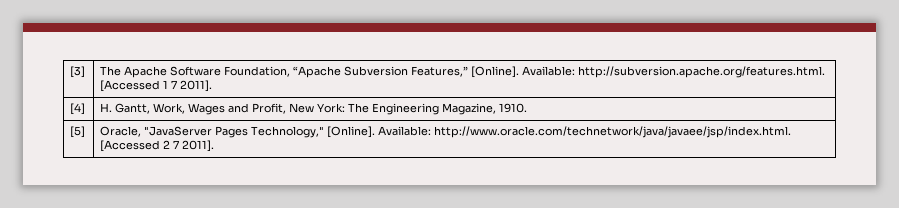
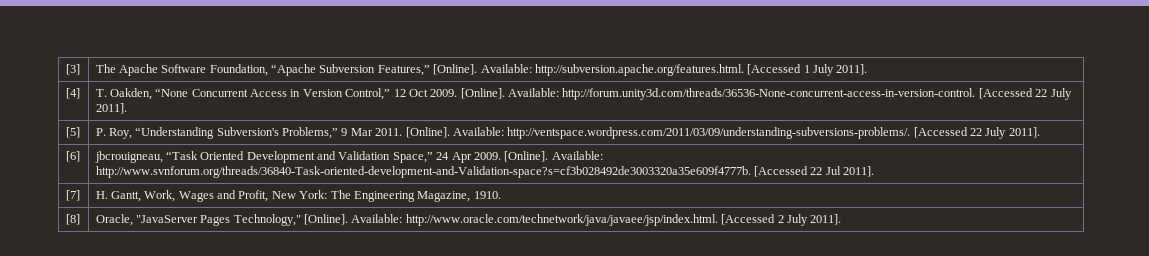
- [3] | The Apache Software Foundation, “Apache Subversion Features,” [Online]. Available: http://subversion.apache.org/features.html. [Accessed 1 7 2011].
+ [3] | The Apache Software Foundation, “Apache Subversion Features,” [Online]. Available: http://subversion.apache.org/features.html. [Accessed 1 July 2011].
- [4] | H. Gantt, Work, Wages and Profit, New York: The Engineering Magazine, 1910.
+ [4] | T. Oakden, “None Concurrent Access in Version Control,” 12 Oct 2009. [Online]. Available: http://forum.unity3d.com/threads/36536-None-concurrent-access-in-version-control. [Accessed 22 July 2011].
+ [5] | P. Roy, “Understanding Subversion's Problems,” 9 Mar 2011. [Online]. Available: http://ventspace.wordpress.com/2011/03/09/understanding-subversions-problems/. [Accessed 22 July 2011].
+ [6] | jbcrouigneau, “Task Oriented Development and Validation Space,” 24 Apr 2009. [Online]. Available: http://www.svnforum.org/threads/36840-Task-oriented-development-and-Validation-space?s=cf3b028492de3003320a35e609f4777b. [Accessed 22 Jul 2011].
+ [7] | H. Gantt, Work, Wages and Profit, New York: The Engineering Magazine, 1910.
- [5] | Oracle, "JavaServer Pages Technology," [Online]. Available: http://www.oracle.com/technetwork/java/javaee/jsp/index.html. [Accessed 2 7 2011].
+ [8] | Oracle, "JavaServer Pages Technology," [Online]. Available: http://www.oracle.com/technetwork/java/javaee/jsp/index.html. [Accessed 2 July 2011].

